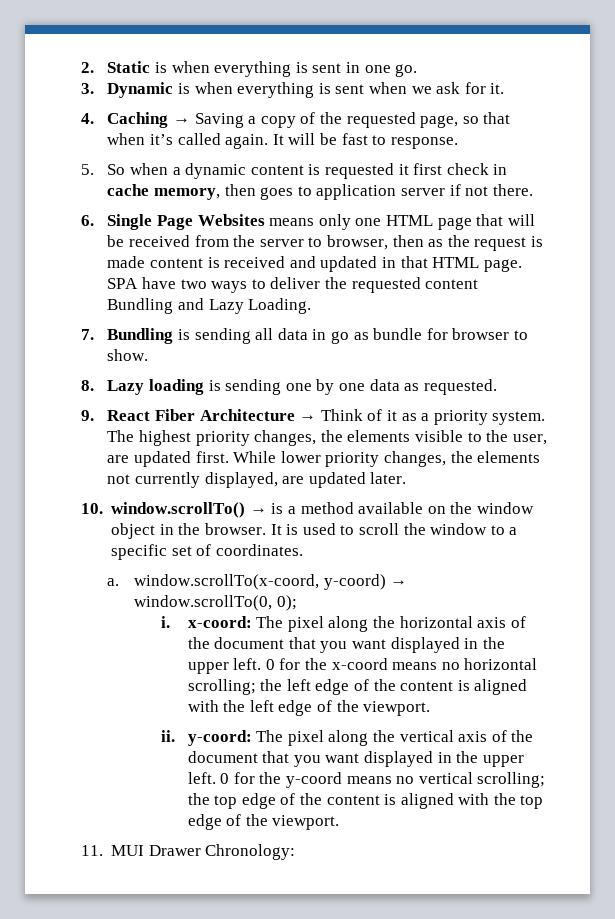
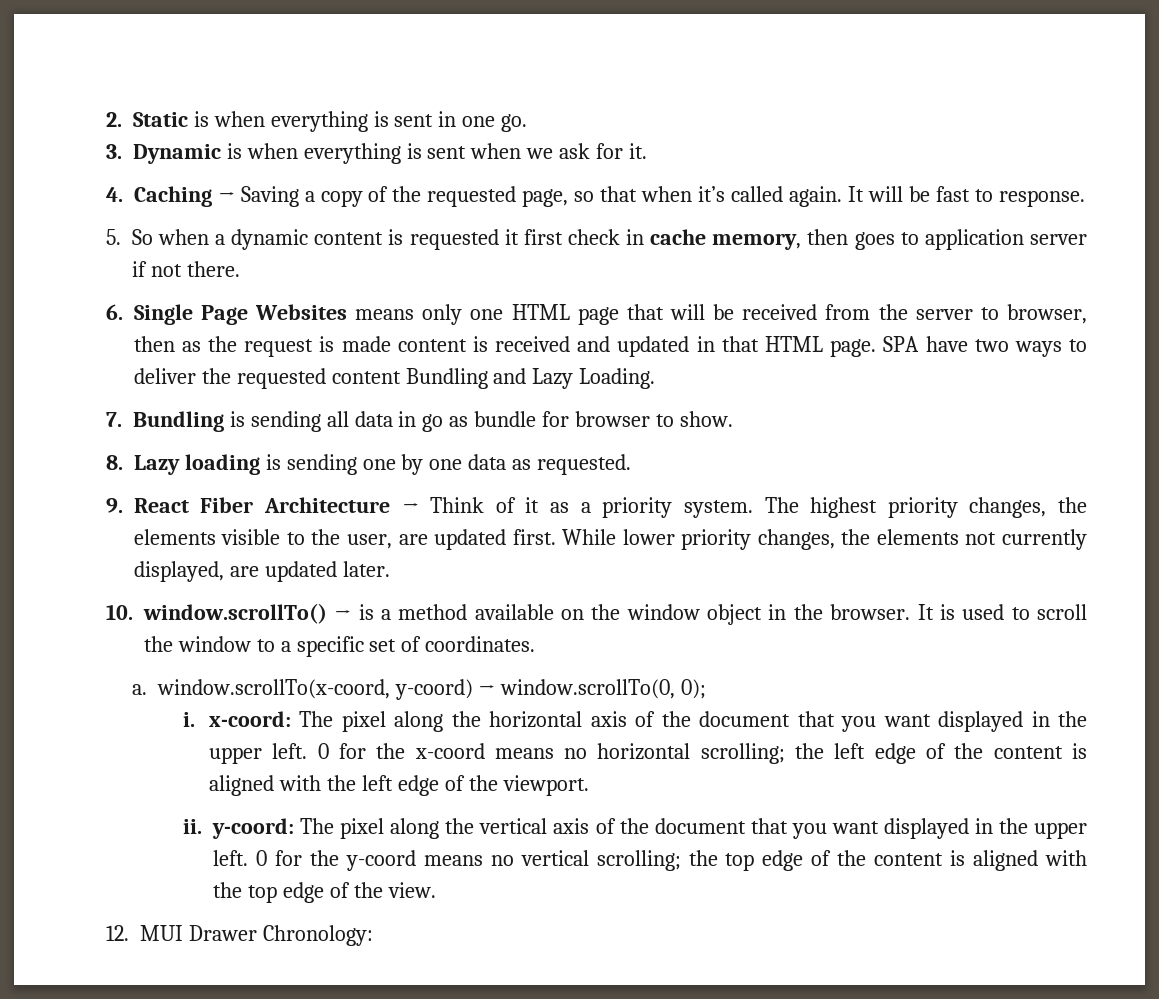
- 0 for the y-coord means no vertical scrolling; the top edge of the content is aligned with the top edge of the viewport.
- 11. MUI Drawer Chronology:
+ 0 for the y-coord means no vertical scrolling; the top edge of the content is aligned with the top edge of the view.
+ 12. MUI Drawer Chronology:

